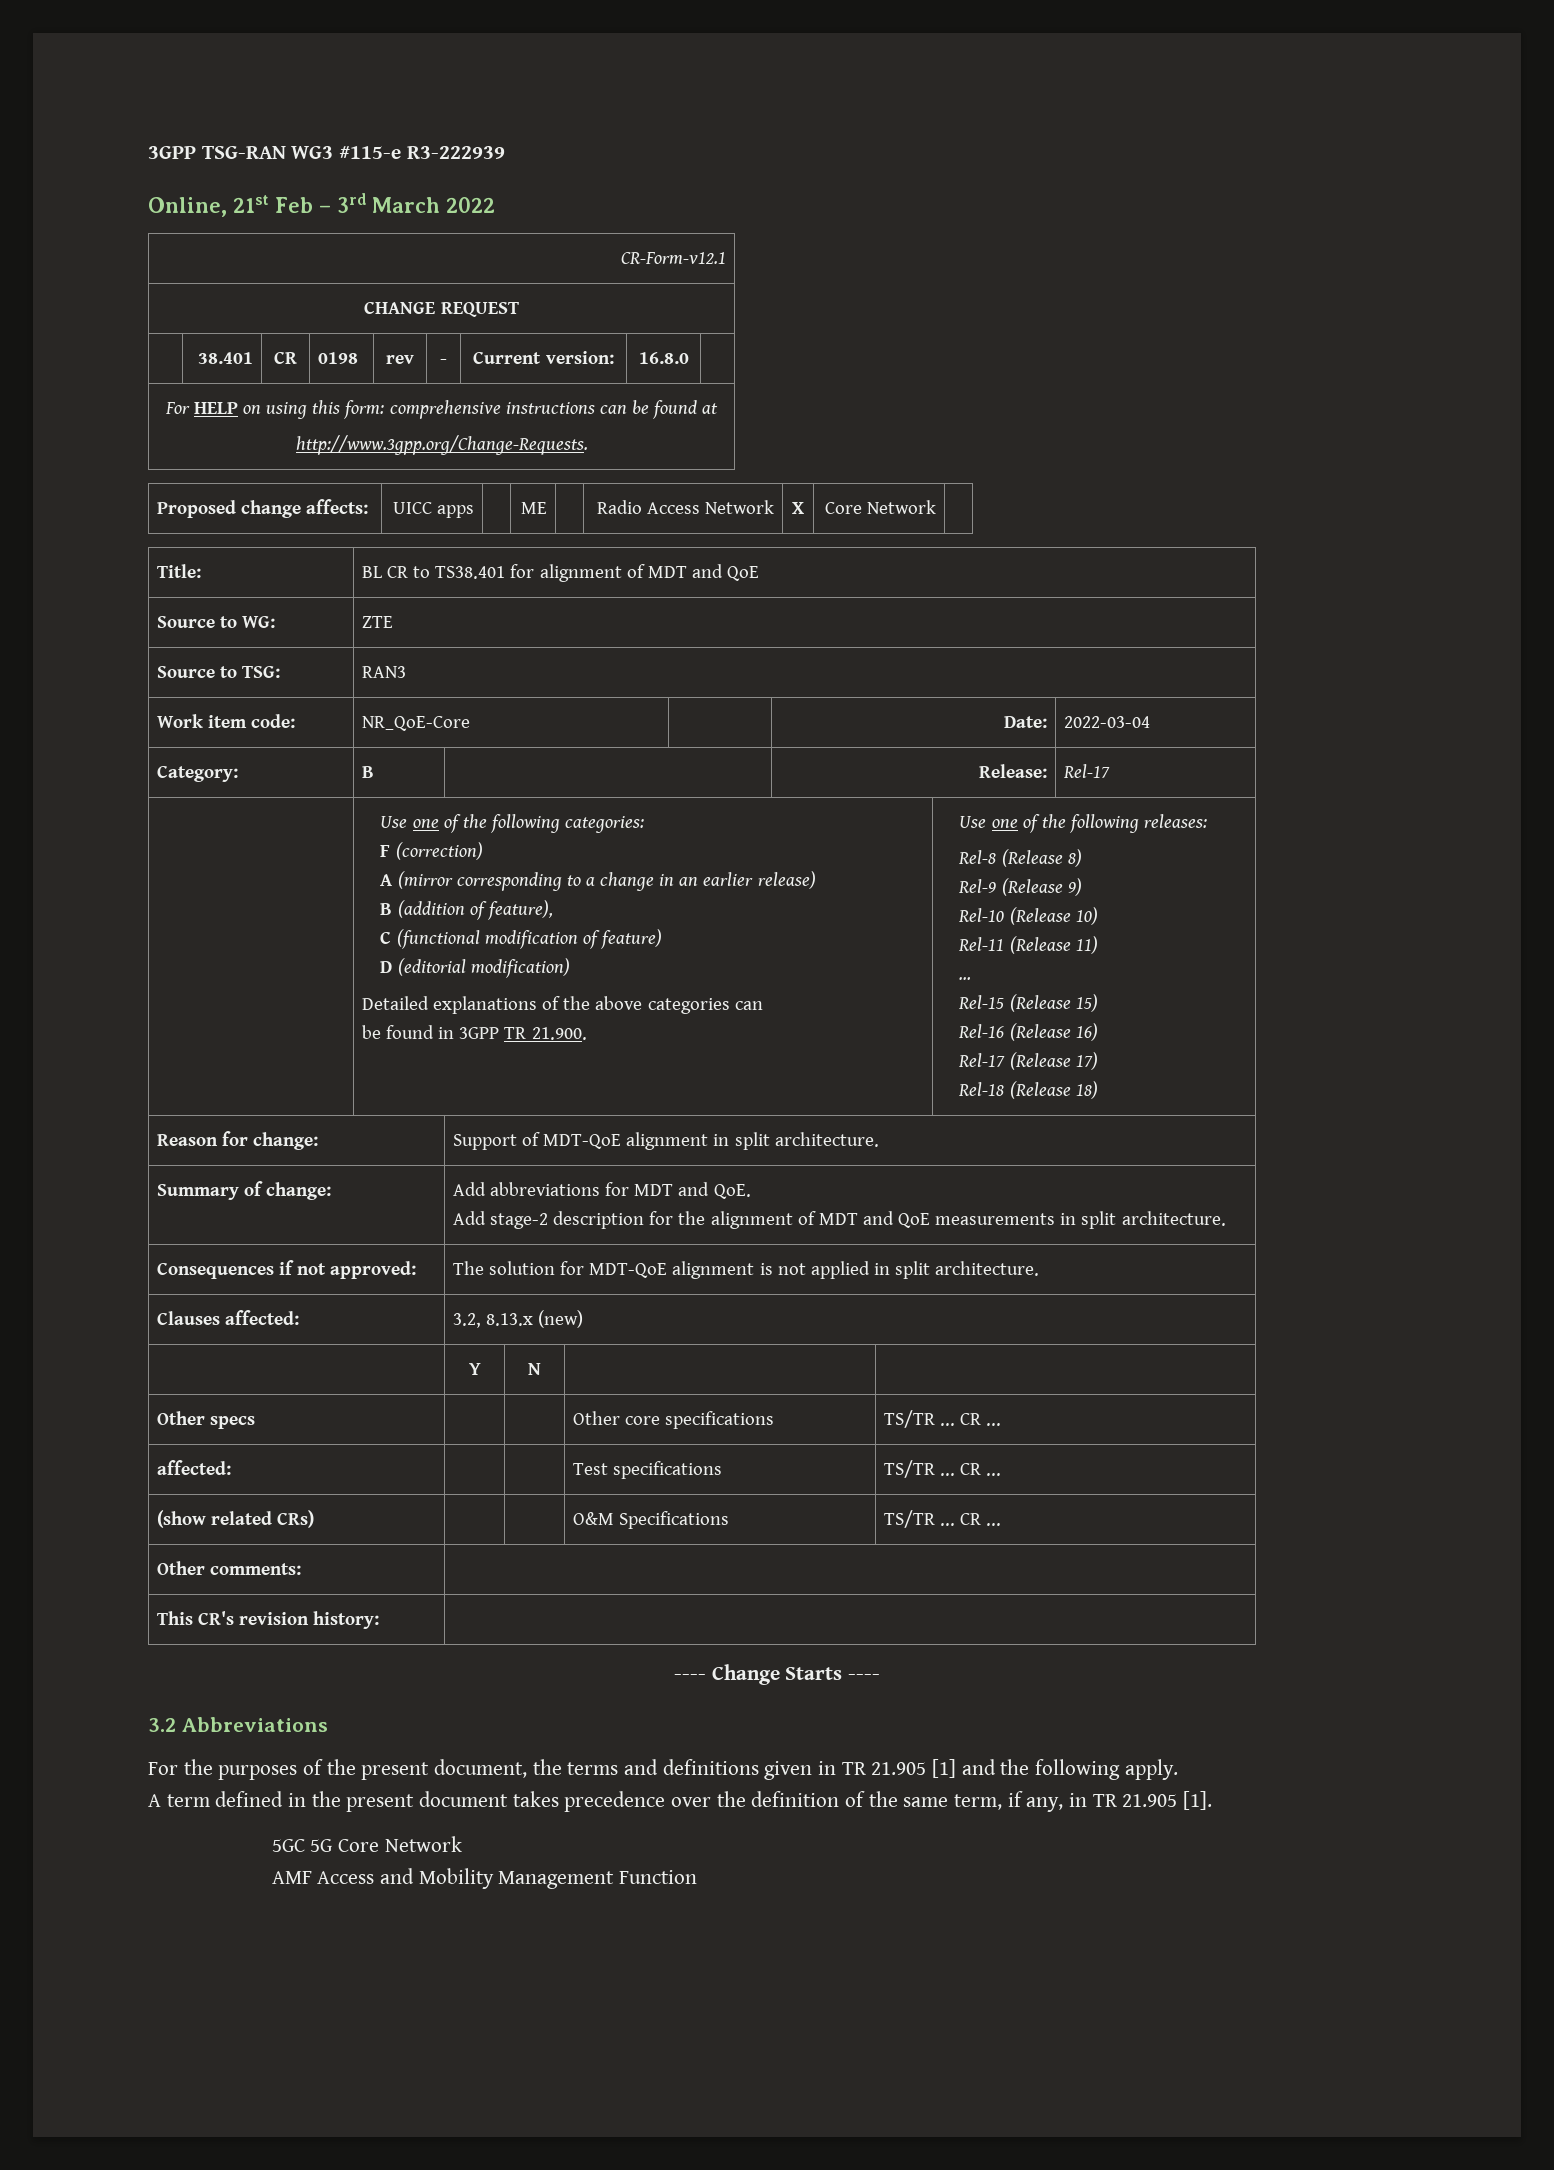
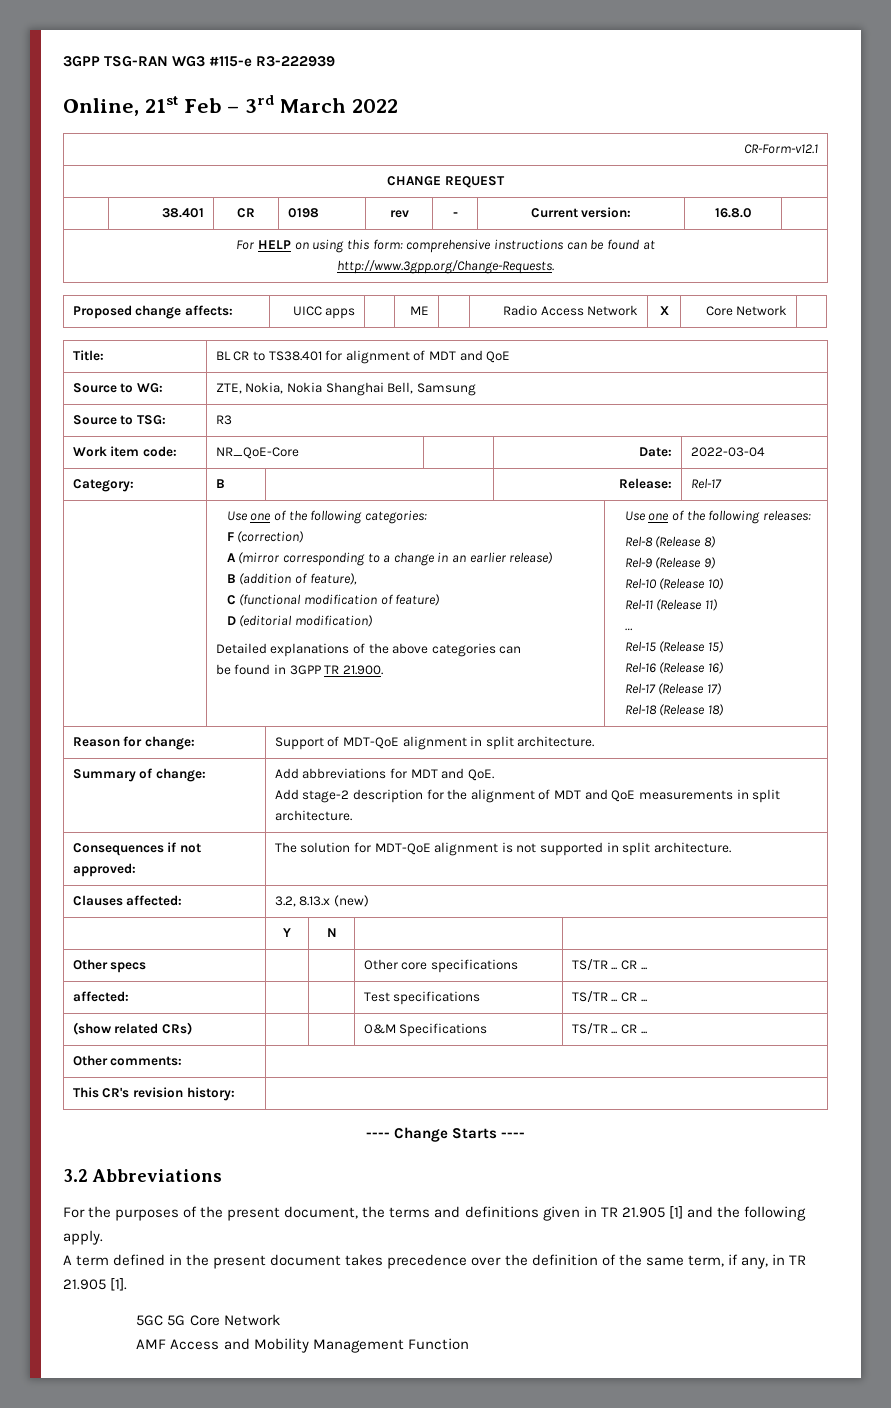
- Source to WG: | ZTE
+ Source to WG: | ZTE, Nokia, Nokia Shanghai Bell, Samsung
- Source to TSG: | RAN3
+ Source to TSG: | R3
- Consequences if not approved: | The solution for MDT-QoE alignment is not applied in split architecture.
+ Consequences if not approved: | The solution for MDT-QoE alignment is not supported in split architecture.

